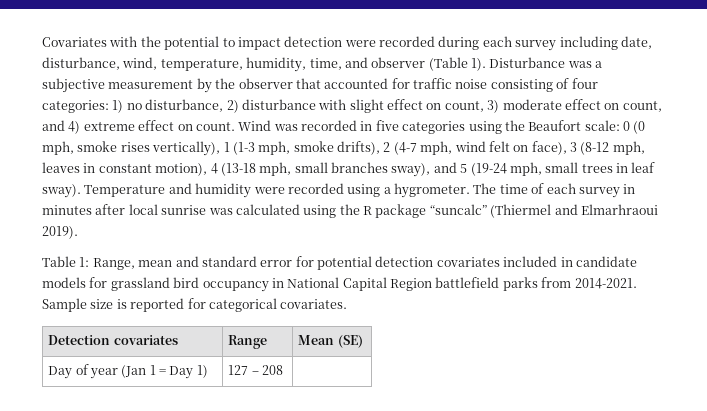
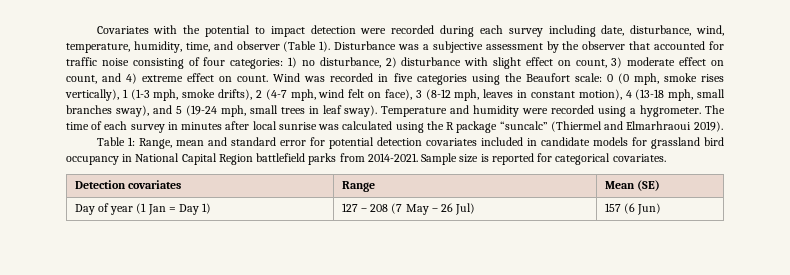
- Disturbance was a subjective measurement by the observer that accounted for traffic noise consisting of four categories: 1) no disturbance, 2) disturbance with slight effect on count, 3) moderate effect on count, and 4) extreme effect on count.
+ Disturbance was a subjective assessment by the observer that accounted for traffic noise consisting of four categories: 1) no disturbance, 2) disturbance with slight effect on count, 3) moderate effect on count, and 4) extreme effect on count.
- Day of year (Jan 1 = Day 1) | 127 – 208 |
+ Day of year (1 Jan = Day 1) | 127 – 208 (7 May – 26 Jul) | 157 (6 Jun)

